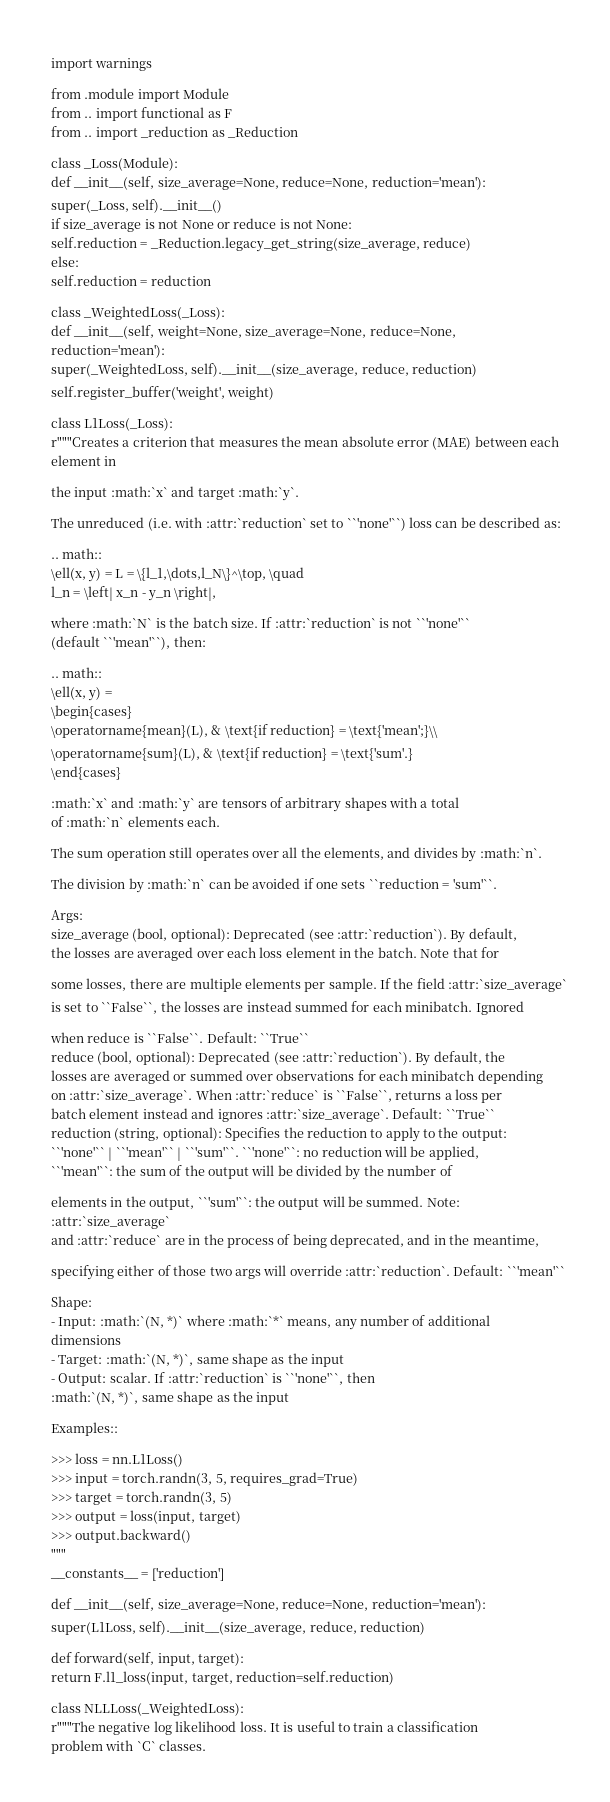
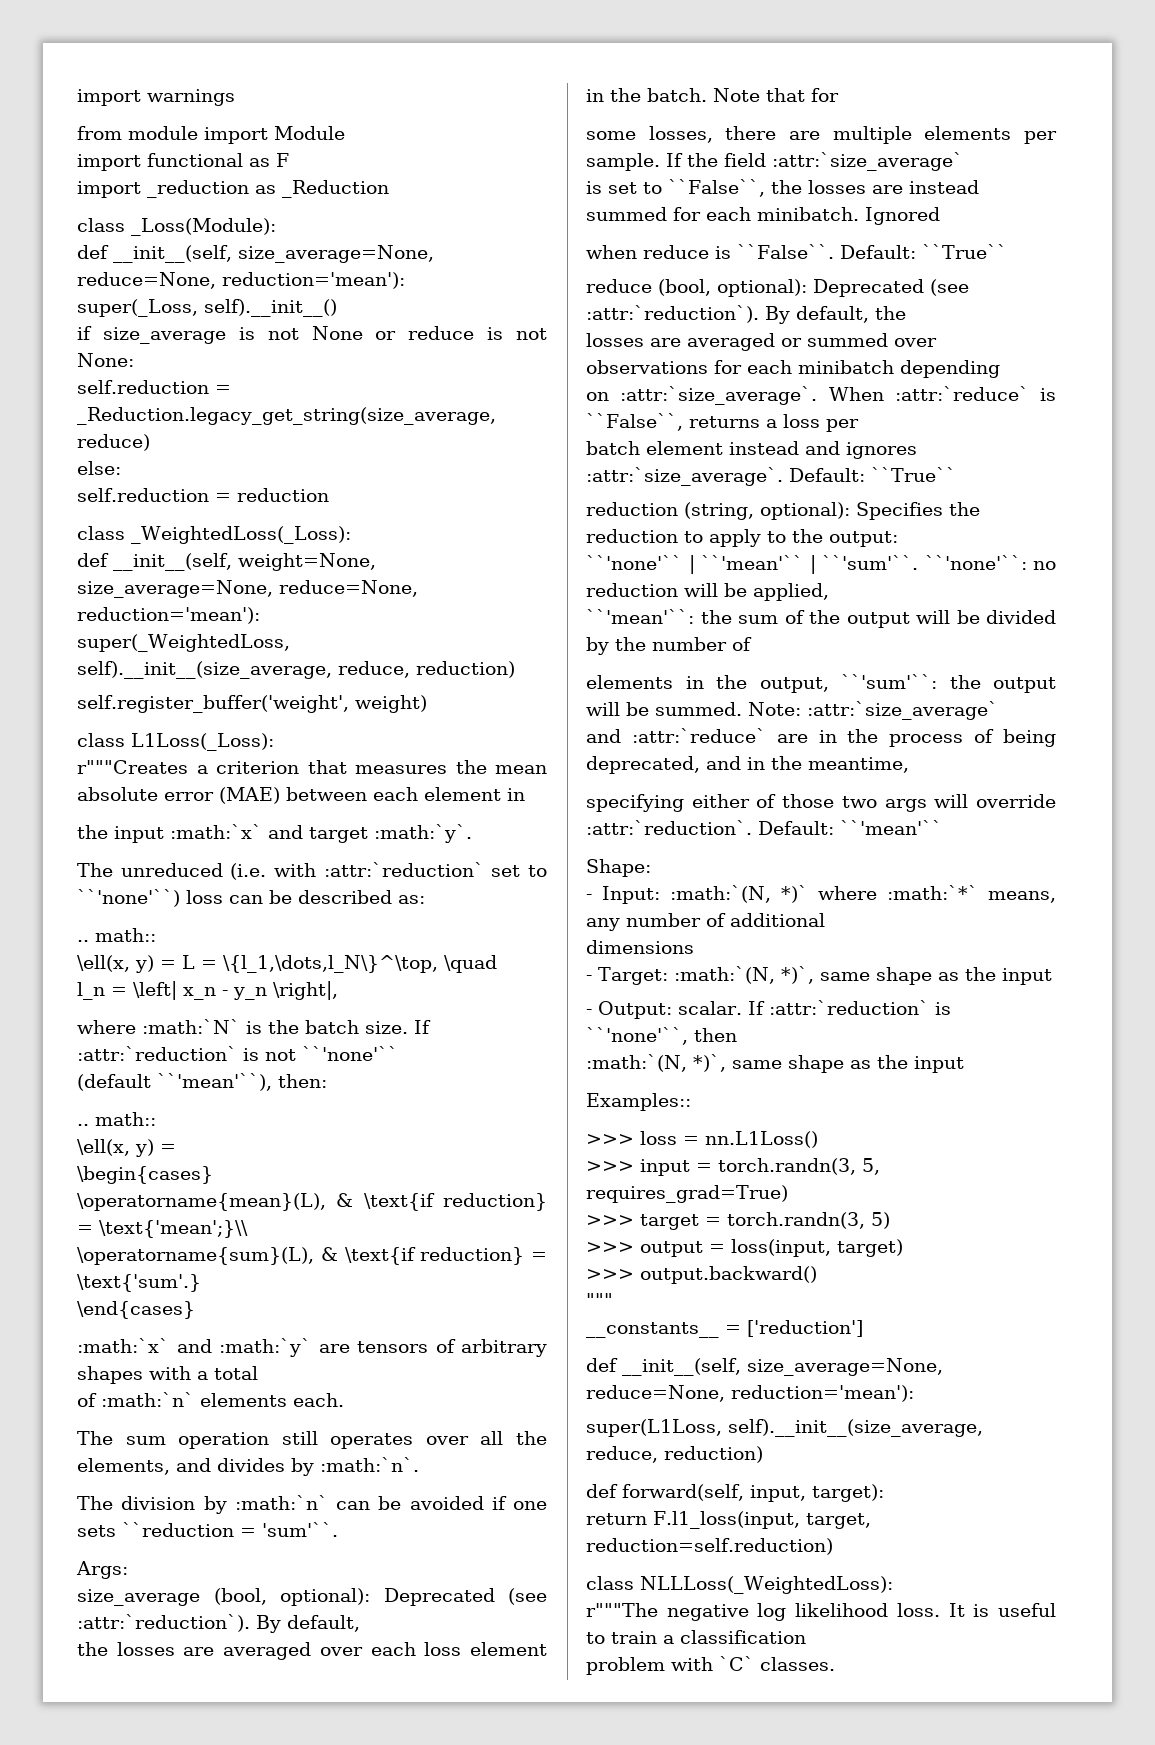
- from .module import Module
+ from module import Module
- from .. import functional as F
+ import functional as F
- from .. import _reduction as _Reduction
+ import _reduction as _Reduction

